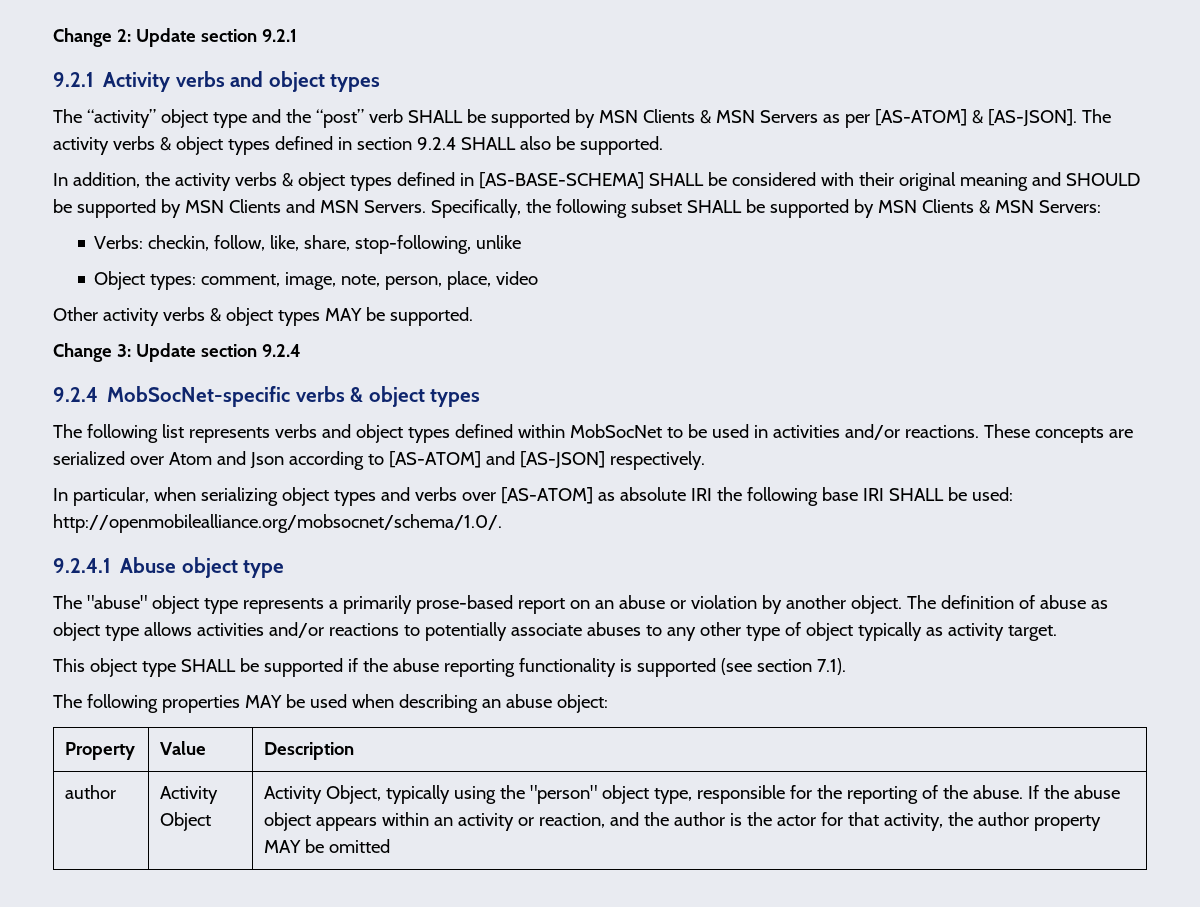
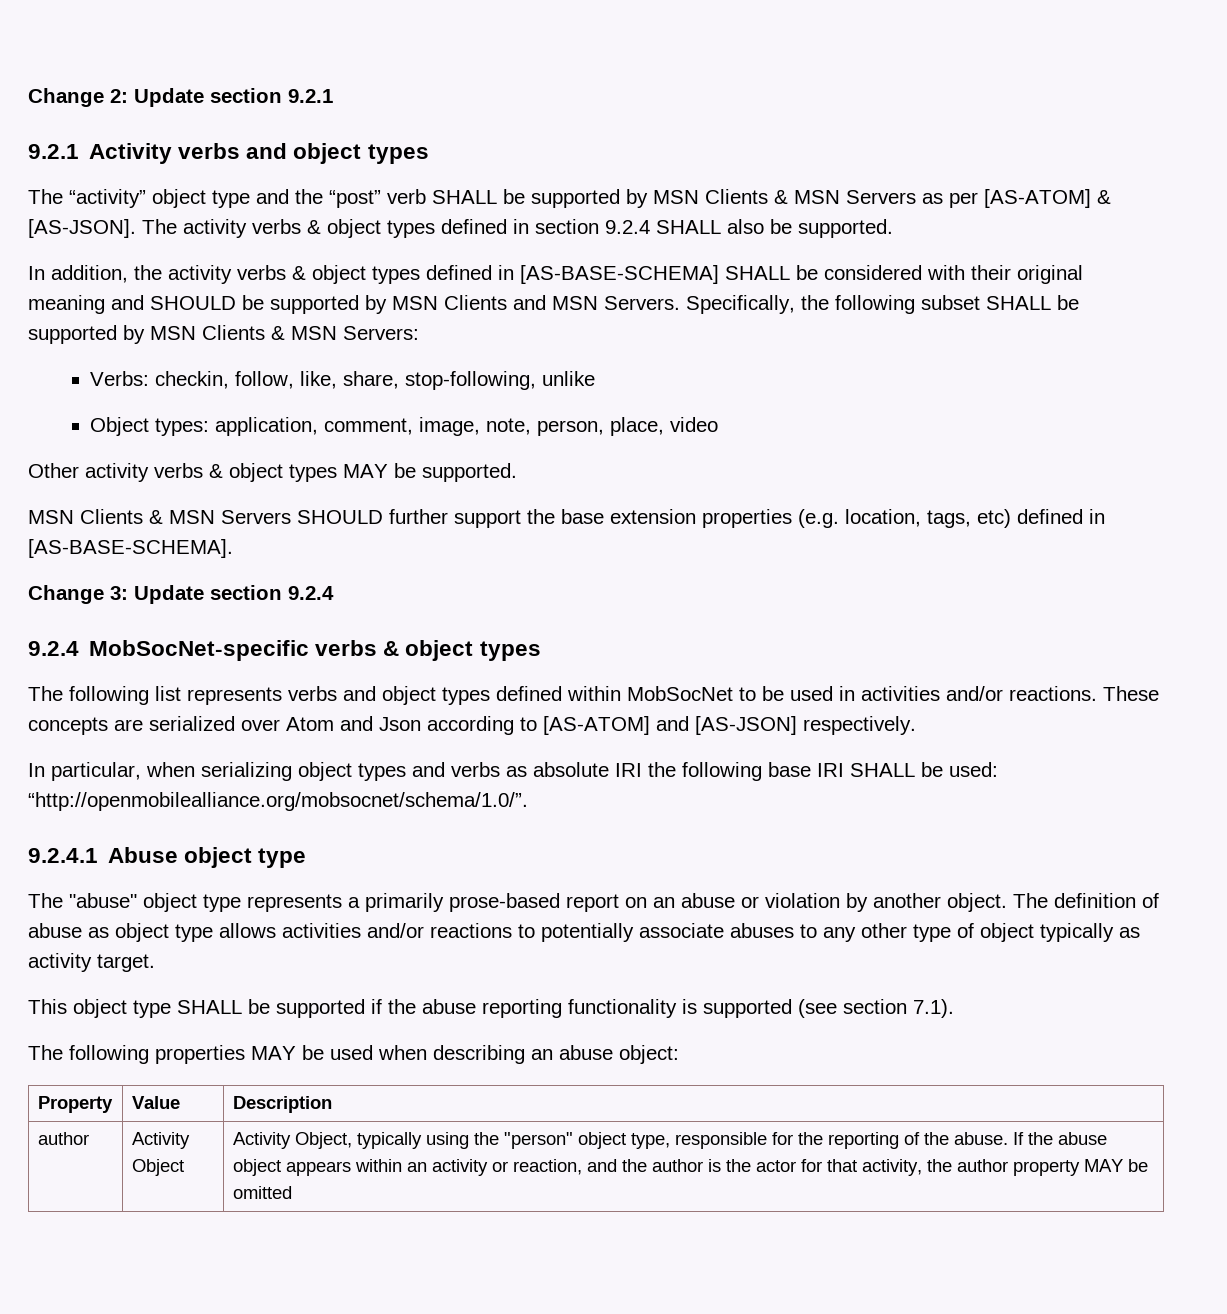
- Object types: comment, image, note, person, place, video
+ Object types: application, comment, image, note, person, place, video
+ MSN Clients & MSN Servers SHOULD further support the base extension properties (e.g. location, tags, etc) defined in [AS-BASE-SCHEMA].
- In particular, when serializing object types and verbs over [AS-ATOM] as absolute IRI the following base IRI SHALL be used: http://openmobilealliance.org/mobsocnet/schema/1.0/.
+ In particular, when serializing object types and verbs as absolute IRI the following base IRI SHALL be used: “http://openmobilealliance.org/mobsocnet/schema/1.0/”.

